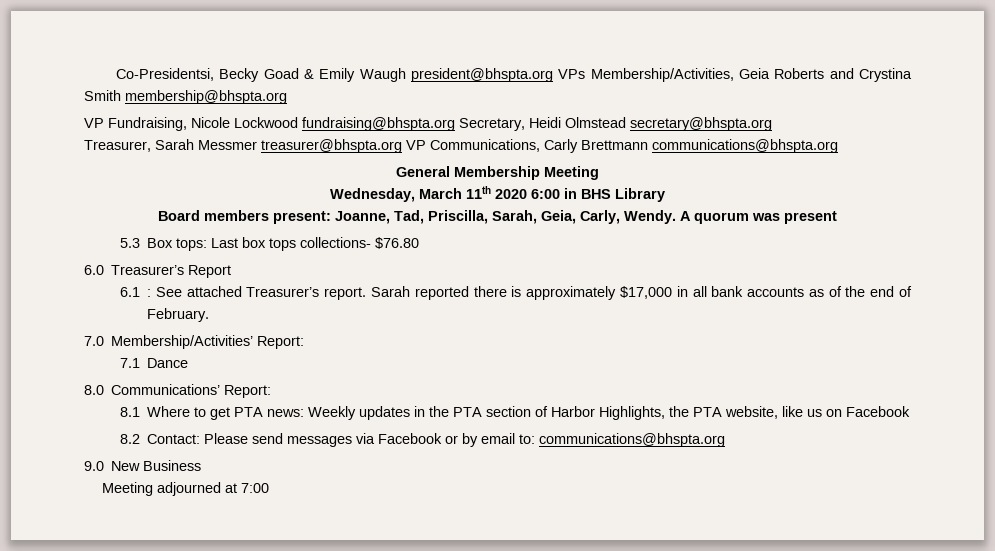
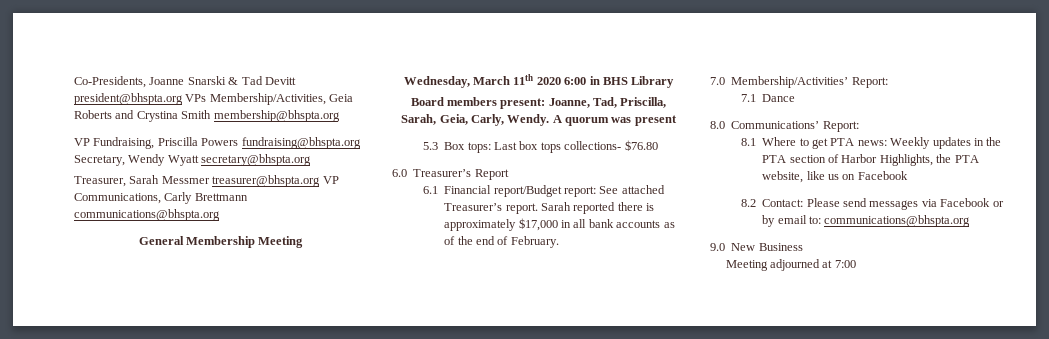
- Co-Presidentsi, Becky Goad & Emily Waugh president@bhspta.org VPs Membership/Activities, Geia Roberts and Crystina Smith membership@bhspta.org
+ Co-Presidents, Joanne Snarski & Tad Devitt president@bhspta.org VPs Membership/Activities, Geia Roberts and Crystina Smith membership@bhspta.org
- VP Fundraising, Nicole Lockwood fundraising@bhspta.org Secretary, Heidi Olmstead secretary@bhspta.org
+ VP Fundraising, Priscilla Powers fundraising@bhspta.org Secretary, Wendy Wyatt secretary@bhspta.org
- 6.1 : See attached Treasurer’s report.
+ 6.1 Financial report/Budget report: See attached Treasurer’s report.

